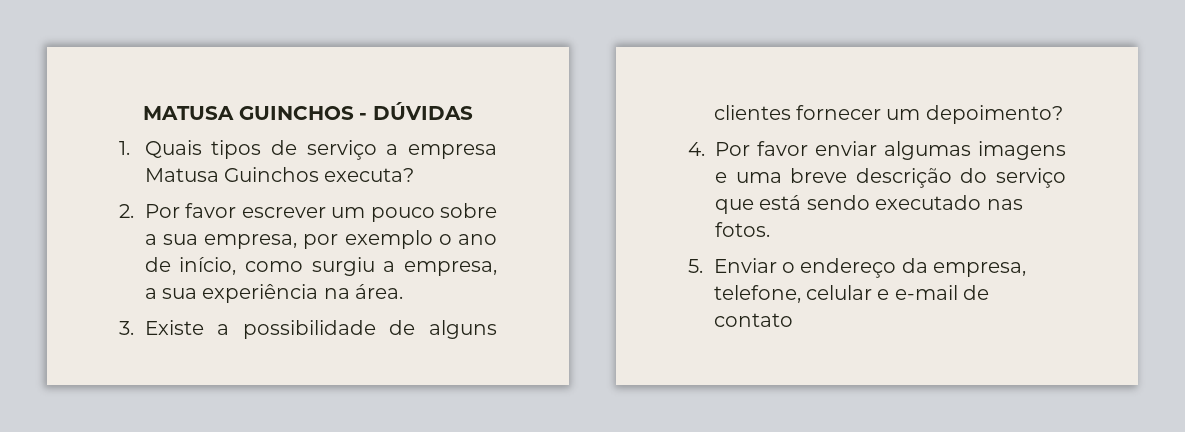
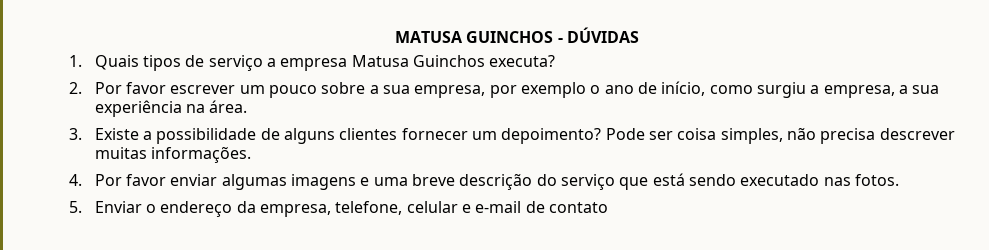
+ Pode ser coisa simples, não precisa descrever muitas informações.

